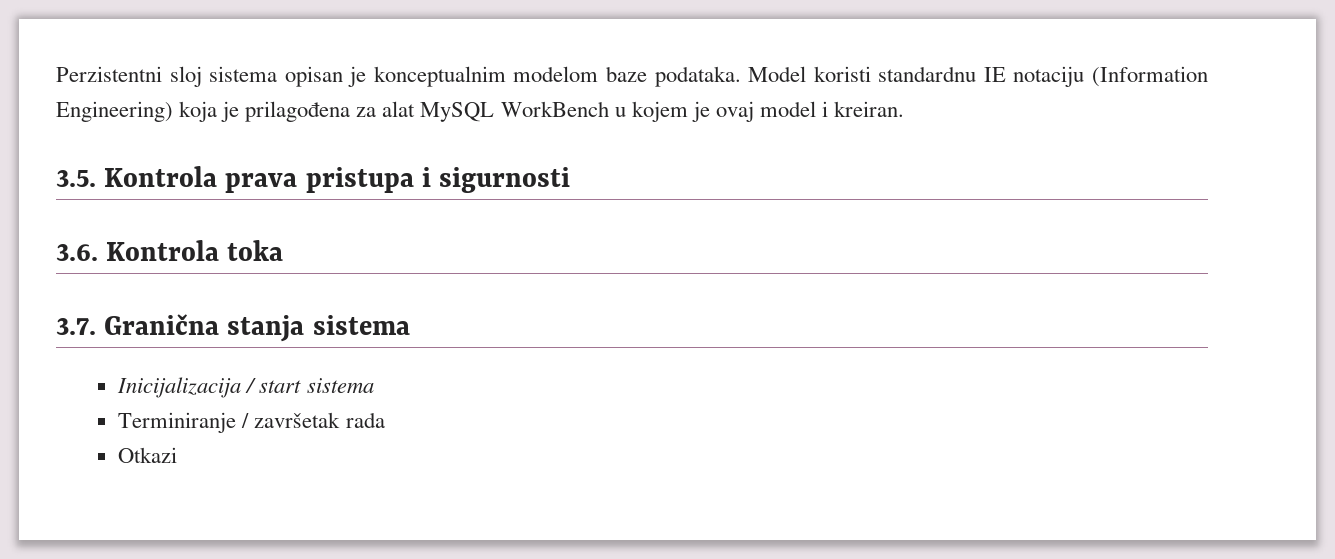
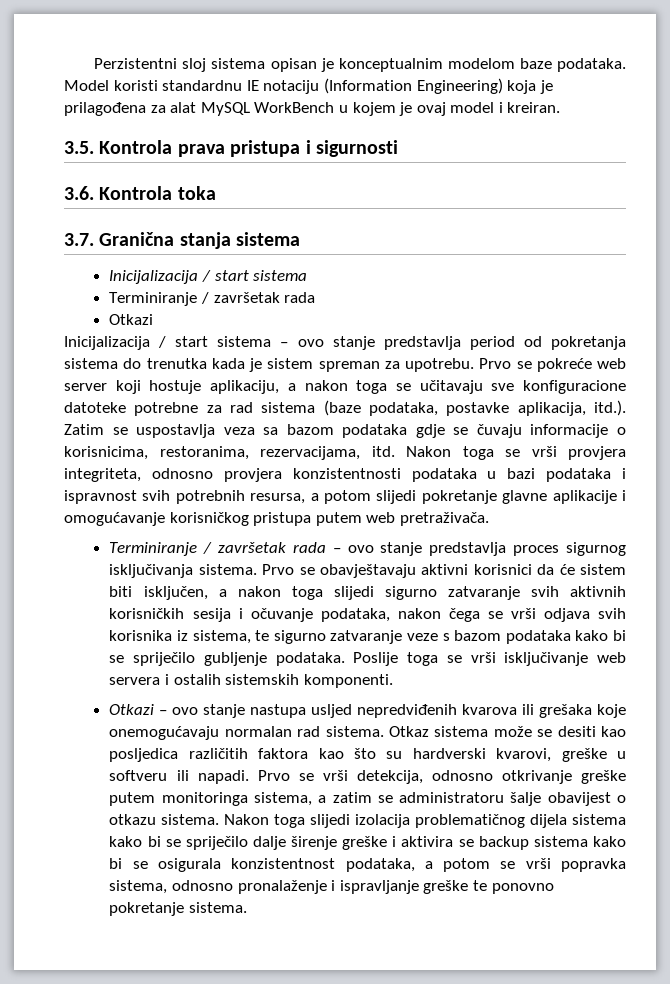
+ Inicijalizacija / start sistema – ovo stanje predstavlja period od pokretanja sistema do trenutka kada je sistem spreman za upotrebu. Prvo se pokreće web server koji hostuje aplikaciju, a nakon toga se učitavaju sve konfiguracione datoteke potrebne za rad sistema (baze podataka, postavke aplikacija, itd.). Zatim se uspostavlja veza sa bazom podataka gdje se čuvaju informacije o korisnicima, restoranima, rezervacijama, itd. Nakon toga se vrši provjera integriteta, odnosno provjera konzistentnosti podataka u bazi podataka i ispravnost svih potrebnih resursa, a potom slijedi pokretanje glavne aplikacije i omogućavanje korisničkog pristupa putem web pretraživača.
+ Terminiranje / završetak rada – ovo stanje predstavlja proces sigurnog isključivanja sistema. Prvo se obavještavaju aktivni korisnici da će sistem biti isključen, a nakon toga slijedi sigurno zatvaranje svih aktivnih korisničkih sesija i očuvanje podataka, nakon čega se vrši odjava svih korisnika iz sistema, te sigurno zatvaranje veze s bazom podataka kako bi se spriječilo gubljenje podataka. Poslije toga se vrši isključivanje web servera i ostalih sistemskih komponenti.
+ Otkazi – ovo stanje nastupa usljed nepredviđenih kvarova ili grešaka koje onemogućavaju normalan rad sistema. Otkaz sistema može se desiti kao posljedica različitih faktora kao što su hardverski kvarovi, greške u softveru ili napadi. Prvo se vrši detekcija, odnosno otkrivanje greške putem monitoringa sistema, a zatim se administratoru šalje obavijest o otkazu sistema. Nakon toga slijedi izolacija problematičnog dijela sistema kako bi se spriječilo dalje širenje greške i aktivira se backup sistema kako bi se osigurala konzistentnost podataka, a potom se vrši popravka sistema, odnosno pronalaženje i ispravljanje greške te ponovno pokretanje sistema.

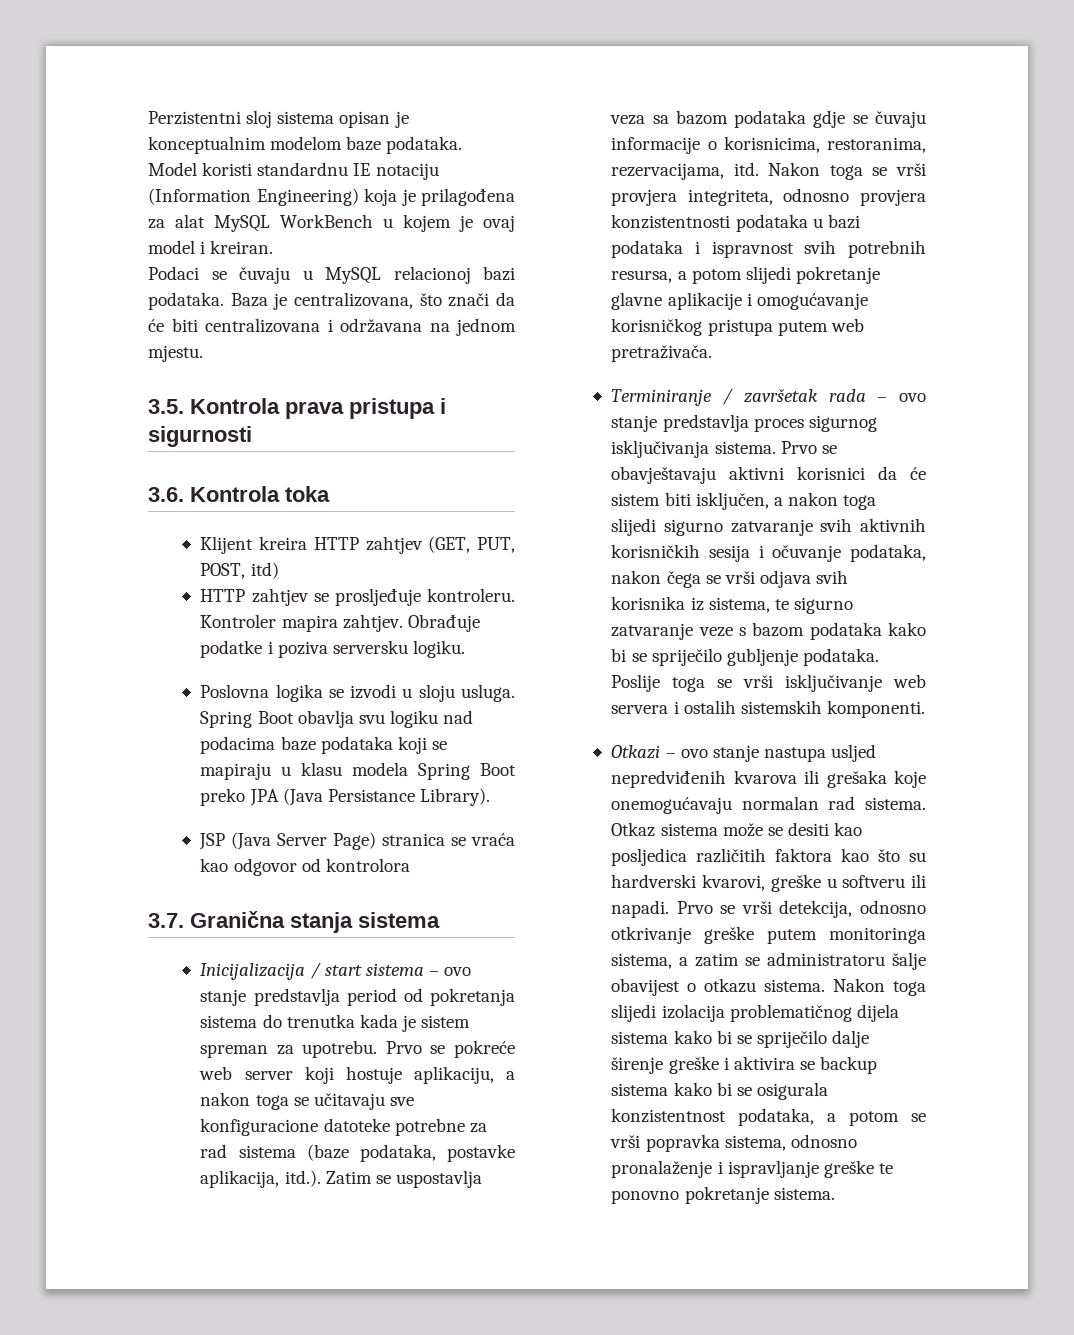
+ Podaci se čuvaju u MySQL relacionoj bazi podataka. Baza je centralizovana, što znači da će biti centralizovana i održavana na jednom mjestu.
+ Klijent kreira HTTP zahtjev (GET, PUT, POST, itd)
+ HTTP zahtjev se prosljeđuje kontroleru. Kontroler mapira zahtjev. Obrađuje podatke i poziva serversku logiku.
+ Poslovna logika se izvodi u sloju usluga. Spring Boot obavlja svu logiku nad podacima baze podataka koji se mapiraju u klasu modela Spring Boot preko JPA (Java Persistance Library).
+ JSP (Java Server Page) stranica se vraća kao odgovor od kontrolora
  3.7. Granična stanja sistema
- Inicijalizacija / start sistema
- Terminiranje / završetak rada
- Otkazi

